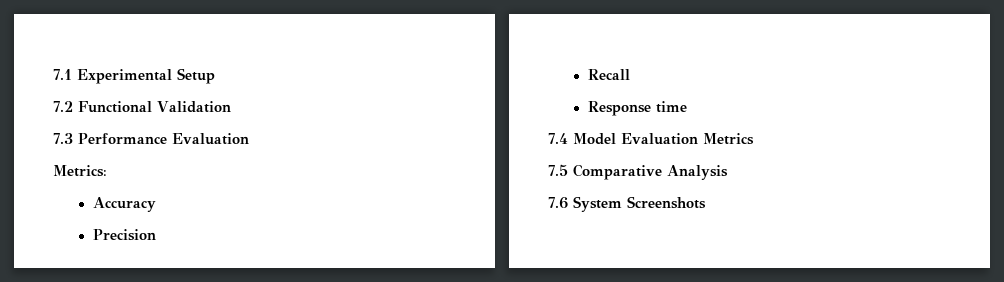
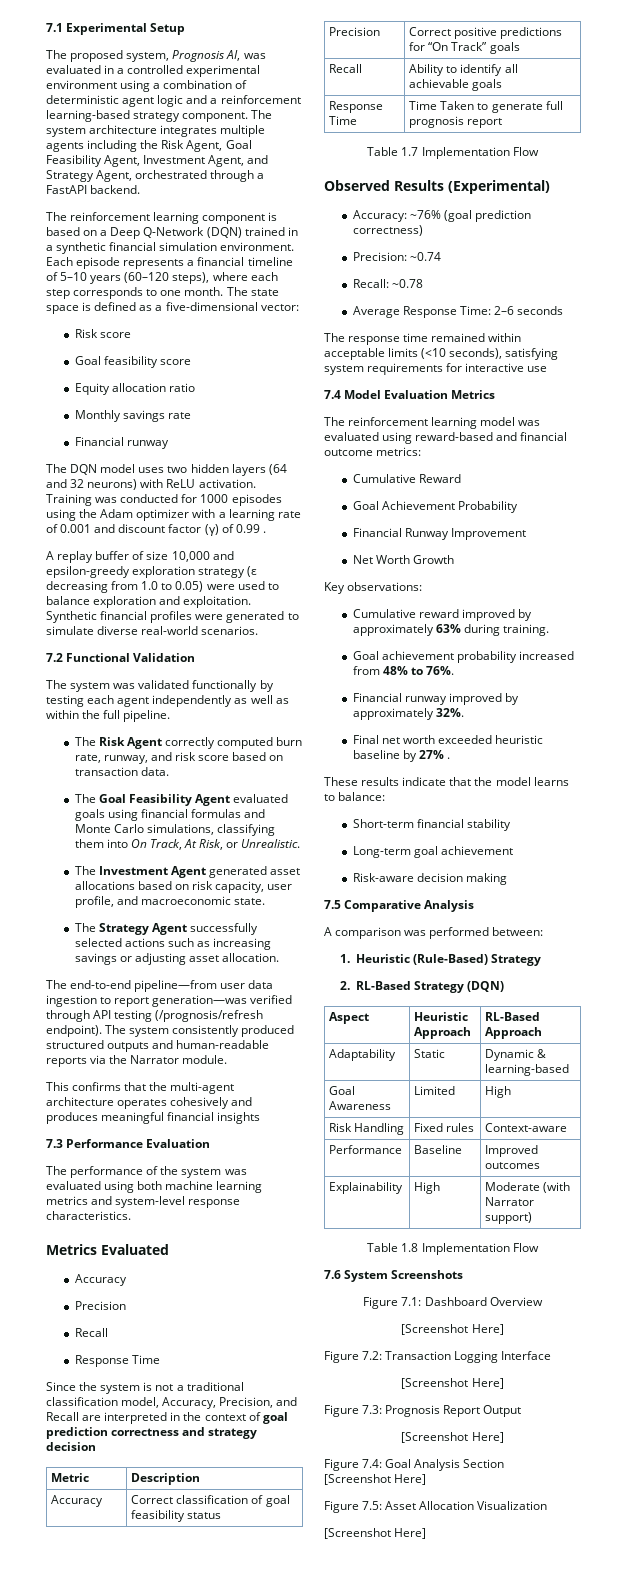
+ The proposed system, Prognosis AI, was evaluated in a controlled experimental environment using a combination of deterministic agent logic and a reinforcement learning-based strategy component. The system architecture integrates multiple agents including the Risk Agent, Goal Feasibility Agent, Investment Agent, and Strategy Agent, orchestrated through a FastAPI backend.
+ The reinforcement learning component is based on a Deep Q-Network (DQN) trained in a synthetic financial simulation environment. Each episode represents a financial timeline of 5–10 years (60–120 steps), where each step corresponds to one month. The state space is defined as a five-dimensional vector:
+ Risk score
+ Goal feasibility score
+ Equity allocation ratio
+ Monthly savings rate
+ Financial runway
+ The DQN model uses two hidden layers (64 and 32 neurons) with ReLU activation. Training was conducted for 1000 episodes using the Adam optimizer with a learning rate of 0.001 and discount factor (γ) of 0.99 .
+ A replay buffer of size 10,000 and epsilon-greedy exploration strategy (ε decreasing from 1.0 to 0.05) were used to balance exploration and exploitation. Synthetic financial profiles were generated to simulate diverse real-world scenarios.
  7.2 Functional Validation
+ The system was validated functionally by testing each agent independently as well as within the full pipeline.
+ The Risk Agent correctly computed burn rate, runway, and risk score based on transaction data.
+ The Goal Feasibility Agent evaluated goals using financial formulas and Monte Carlo simulations, classifying them into On Track, At Risk, or Unrealistic.
+ The Investment Agent generated asset allocations based on risk capacity, user profile, and macroeconomic state.
+ The Strategy Agent successfully selected actions such as increasing savings or adjusting asset allocation.
+ The end-to-end pipeline—from user data ingestion to report generation—was verified through API testing (/prognosis/refresh endpoint). The system consistently produced structured outputs and human-readable reports via the Narrator module.
+ This confirms that the multi-agent architecture operates cohesively and produces meaningful financial insights
  7.3 Performance Evaluation
- Metrics:
+ The performance of the system was evaluated using both machine learning metrics and system-level response characteristics.
+ Metrics Evaluated
  Accuracy
  Precision
  Recall
- Response time
+ Response Time
+ Since the system is not a traditional classification model, Accuracy, Precision, and Recall are interpreted in the context of goal prediction correctness and strategy decision
+ Metric | Description
+ Accuracy | Correct classification of goal feasibility status
+ Precision | Correct positive predictions for “On Track” goals
+ Recall | Ability to identify all achievable goals
+ Response Time | Time Taken to generate full prognosis report
+ Table 1.7 Implementation Flow
+ Observed Results (Experimental)
+ Accuracy: ~76% (goal prediction correctness)
+ Precision: ~0.74
+ Recall: ~0.78
+ Average Response Time: 2–6 seconds
+ The response time remained within acceptable limits (<10 seconds), satisfying system requirements for interactive use
  7.4 Model Evaluation Metrics
+ The reinforcement learning model was evaluated using reward-based and financial outcome metrics:
+ Cumulative Reward
+ Goal Achievement Probability
+ Financial Runway Improvement
+ Net Worth Growth
+ Key observations:
+ Cumulative reward improved by approximately 63% during training.
+ Goal achievement probability increased from 48% to 76%.
+ Financial runway improved by approximately 32%.
+ Final net worth exceeded heuristic baseline by 27% .
+ These results indicate that the model learns to balance:
+ Short-term financial stability
+ Long-term goal achievement
+ Risk-aware decision making
  7.5 Comparative Analysis
+ A comparison was performed between:
+ 1. Heuristic (Rule-Based) Strategy
+ 2. RL-Based Strategy (DQN)
+ Aspect | Heuristic Approach | RL-Based Approach
+ Adaptability | Static | Dynamic & learning-based
+ Goal Awareness | Limited | High
+ Risk Handling | Fixed rules | Context-aware
+ Performance | Baseline | Improved outcomes
+ Explainability | High | Moderate (with Narrator support)
+ Table 1.8 Implementation Flow
  7.6 System Screenshots
+ Figure 7.1: Dashboard Overview
+ [Screenshot Here]
+ Figure 7.2: Transaction Logging Interface
+ [Screenshot Here]
+ Figure 7.3: Prognosis Report Output
+ [Screenshot Here]
+ Figure 7.4: Goal Analysis Section
+ [Screenshot Here]
+ Figure 7.5: Asset Allocation Visualization
+ [Screenshot Here]

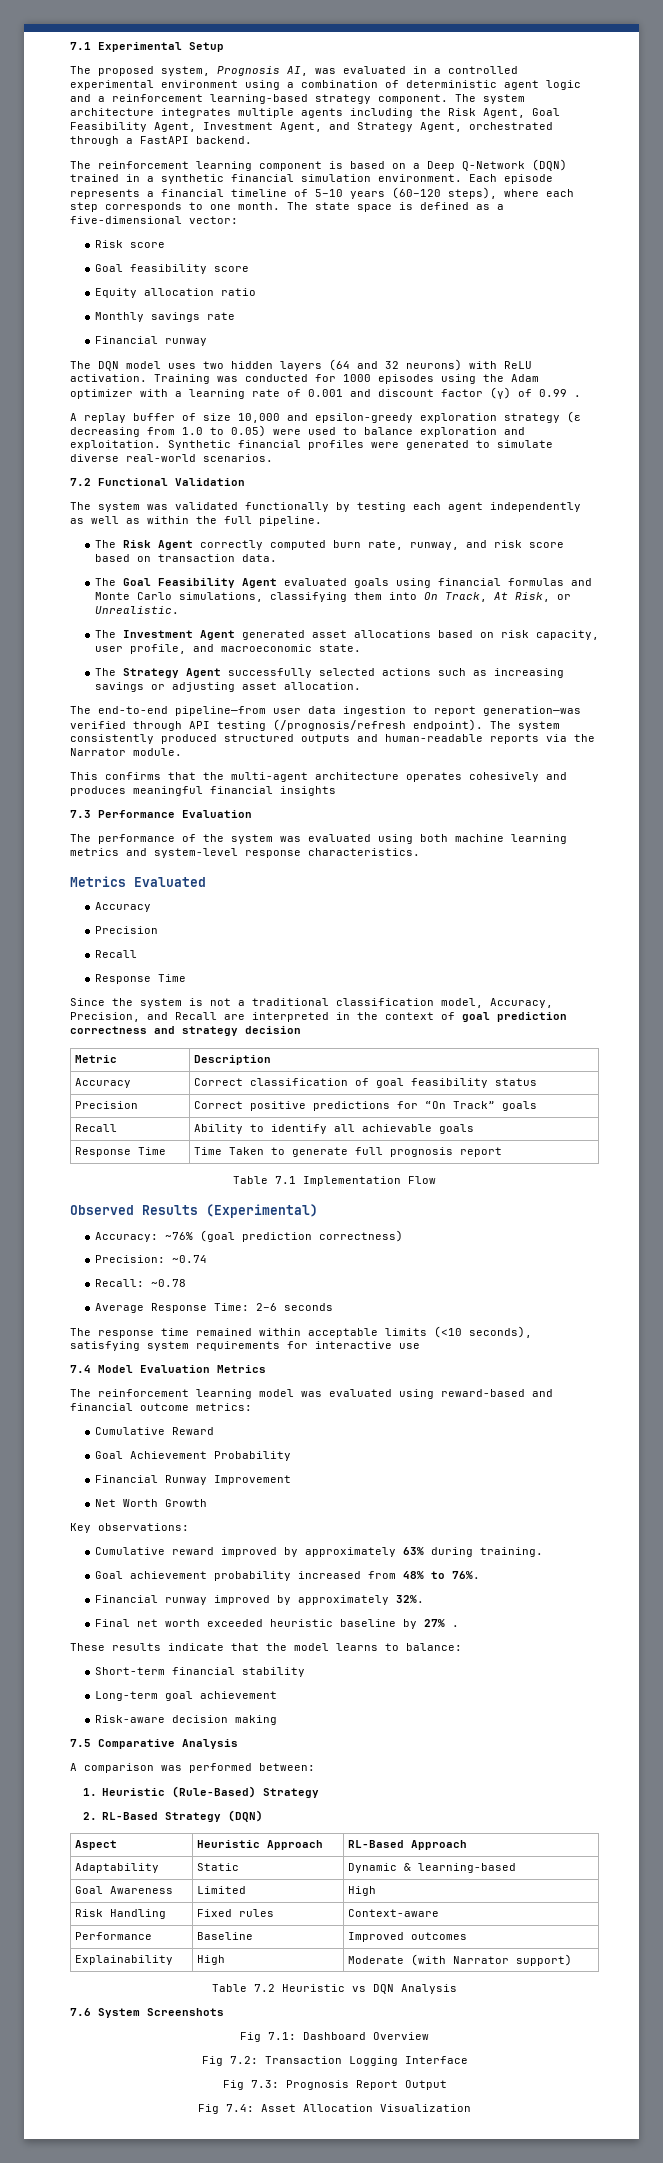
- Table 1.7 Implementation Flow
+ Table 7.1 Implementation Flow
- Table 1.8 Implementation Flow
+ Table 7.2 Heuristic vs DQN Analysis
- Figure 7.1: Dashboard Overview
- [Screenshot Here]
- Figure 7.2: Transaction Logging Interface
- [Screenshot Here]
- Figure 7.3: Prognosis Report Output
- [Screenshot Here]
- Figure 7.4: Goal Analysis Section
- [Screenshot Here]
- Figure 7.5: Asset Allocation Visualization
- [Screenshot Here]
+ Fig 7.1: Dashboard Overview
+ Fig 7.2: Transaction Logging Interface
+ Fig 7.3: Prognosis Report Output
+ Fig 7.4: Asset Allocation Visualization

